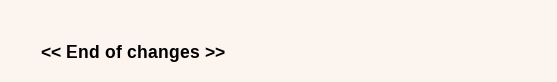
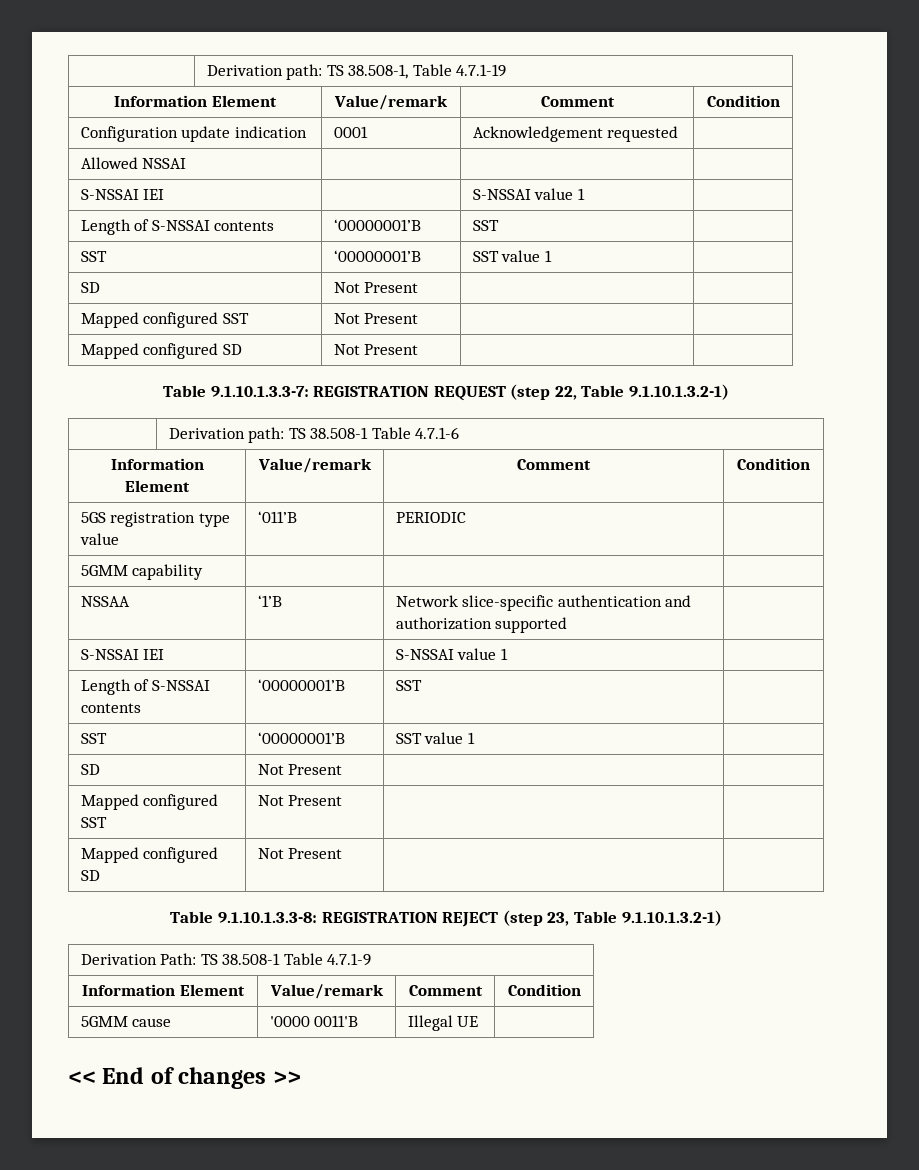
+ | Derivation path: TS 38.508-1, Table 4.7.1-19
+ Information Element | Value/remark | Comment | Condition
+ Configuration update indication | 0001 | Acknowledgement requested |
+ Allowed NSSAI | | |
+ S-NSSAI IEI | | S-NSSAI value 1 |
+ Length of S-NSSAI contents | ‘00000001’B | SST |
+ SST | ‘00000001’B | SST value 1 |
+ SD | Not Present | |
+ Mapped configured SST | Not Present | |
+ Mapped configured SD | Not Present | |
+ Table 9.1.10.1.3.3-7: REGISTRATION REQUEST (step 22, Table 9.1.10.1.3.2-1)
+ | Derivation path: TS 38.508-1 Table 4.7.1-6
+ Information Element | Value/remark | Comment | Condition
+ 5GS registration type value | ‘011’B | PERIODIC |
+ 5GMM capability | | |
+ NSSAA | ‘1’B | Network slice-specific authentication and authorization supported |
+ S-NSSAI IEI | | S-NSSAI value 1 |
+ Length of S-NSSAI contents | ‘00000001’B | SST |
+ SST | ‘00000001’B | SST value 1 |
+ SD | Not Present | |
+ Mapped configured SST | Not Present | |
+ Mapped configured SD | Not Present | |
+ Table 9.1.10.1.3.3-8: REGISTRATION REJECT (step 23, Table 9.1.10.1.3.2-1)
+ Derivation Path: TS 38.508-1 Table 4.7.1-9
+ Information Element | Value/remark | Comment | Condition
+ 5GMM cause | '0000 0011'B | Illegal UE |

